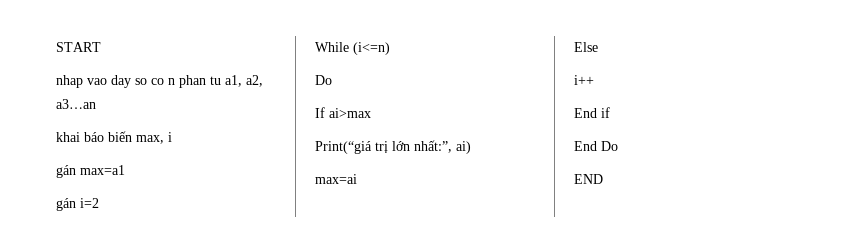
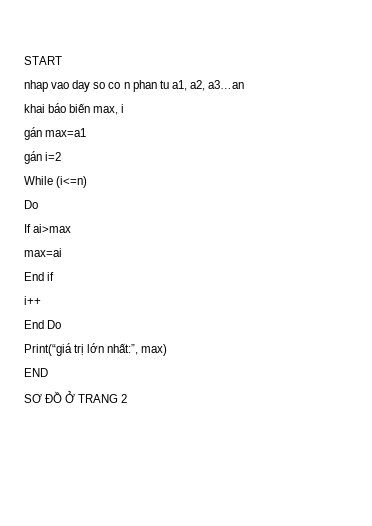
- Print(“giá trị lớn nhất:”, ai)
  max=ai
- Else
+ End if
  i++
- End if
  End Do
+ Print(“giá trị lớn nhất:”, max)
  END
+ SƠ ĐỒ Ở TRANG 2

